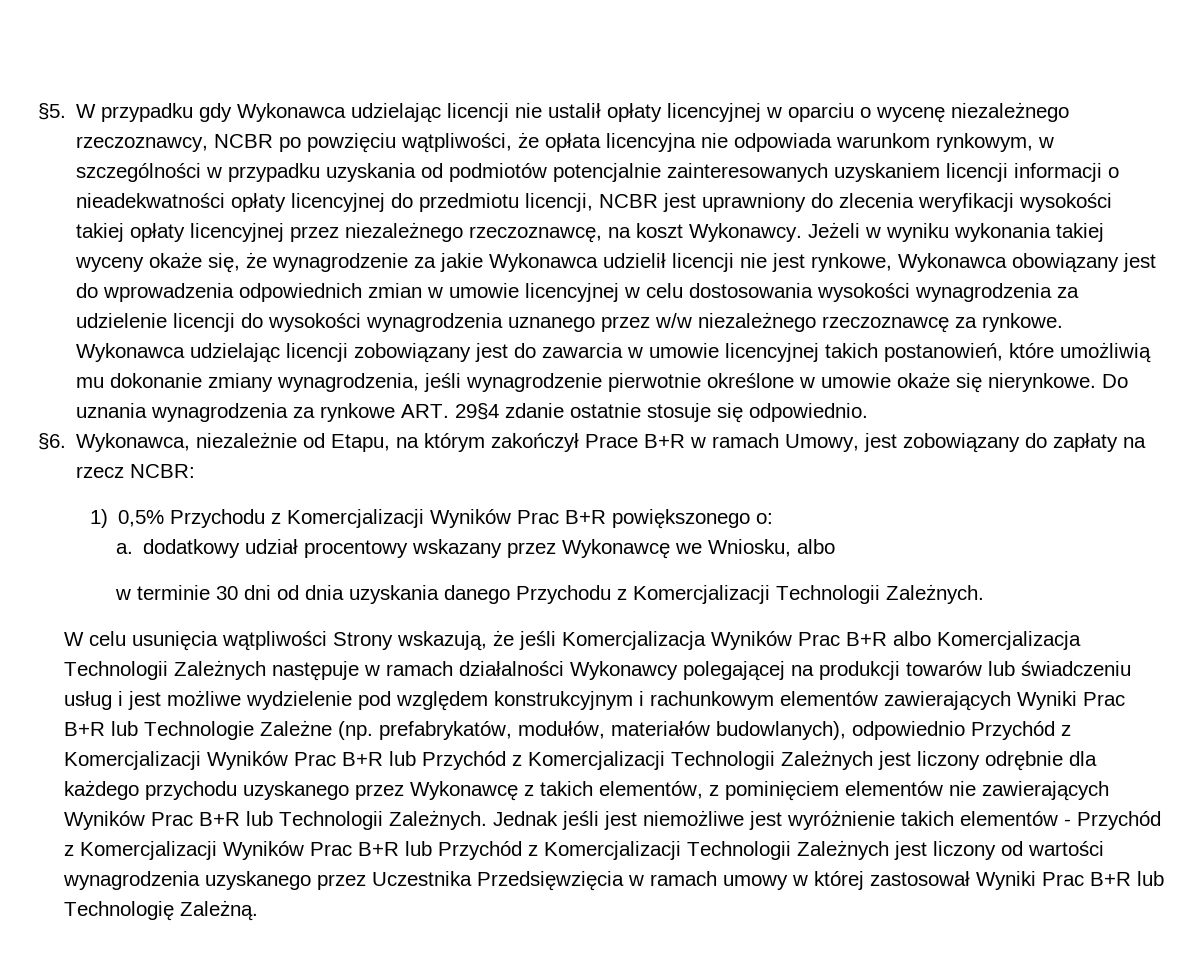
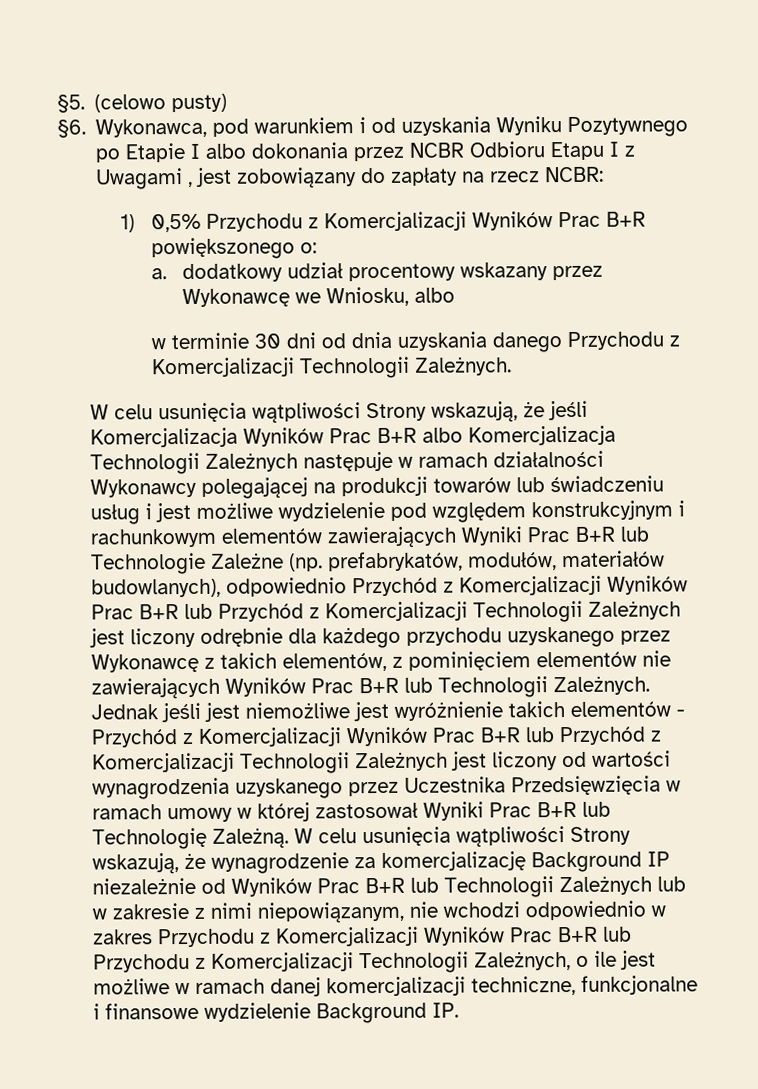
- W przypadku gdy Wykonawca udzielając licencji nie ustalił opłaty licencyjnej w oparciu o wycenę niezależnego rzeczoznawcy, NCBR po powzięciu wątpliwości, że opłata licencyjna nie odpowiada warunkom rynkowym, w szczególności w przypadku uzyskania od podmiotów potencjalnie zainteresowanych uzyskaniem licencji informacji o nieadekwatności opłaty licencyjnej do przedmiotu licencji, NCBR jest uprawniony do zlecenia weryfikacji wysokości takiej opłaty licencyjnej przez niezależnego rzeczoznawcę, na koszt Wykonawcy. Jeżeli w wyniku wykonania takiej wyceny okaże się, że wynagrodzenie za jakie Wykonawca udzielił licencji nie jest rynkowe, Wykonawca obowiązany jest do wprowadzenia odpowiednich zmian w umowie licencyjnej w celu dostosowania wysokości wynagrodzenia za udzielenie licencji do wysokości wynagrodzenia uznanego przez w/w niezależnego rzeczoznawcę za rynkowe. Wykonawca udzielając licencji zobowiązany jest do zawarcia w umowie licencyjnej takich postanowień, które umożliwią mu dokonanie zmiany wynagrodzenia, jeśli wynagrodzenie pierwotnie określone w umowie okaże się nierynkowe. Do uznania wynagrodzenia za rynkowe ART. 29§4 zdanie ostatnie stosuje się odpowiednio.
- §6. Wykonawca, niezależnie od Etapu, na którym zakończył Prace B+R w ramach Umowy, jest zobowiązany do zapłaty na rzecz NCBR:
+ (celowo pusty)
+ §6. Wykonawca, pod warunkiem i od uzyskania Wyniku Pozytywnego po Etapie I albo dokonania przez NCBR Odbioru Etapu I z Uwagami , jest zobowiązany do zapłaty na rzecz NCBR:
+ W celu usunięcia wątpliwości Strony wskazują, że wynagrodzenie za komercjalizację Background IP niezależnie od Wyników Prac B+R lub Technologii Zależnych lub w zakresie z nimi niepowiązanym, nie wchodzi odpowiednio w zakres Przychodu z Komercjalizacji Wyników Prac B+R lub Przychodu z Komercjalizacji Technologii Zależnych, o ile jest możliwe w ramach danej komercjalizacji techniczne, funkcjonalne i finansowe wydzielenie Background IP.

